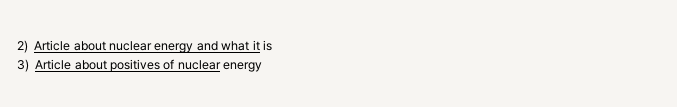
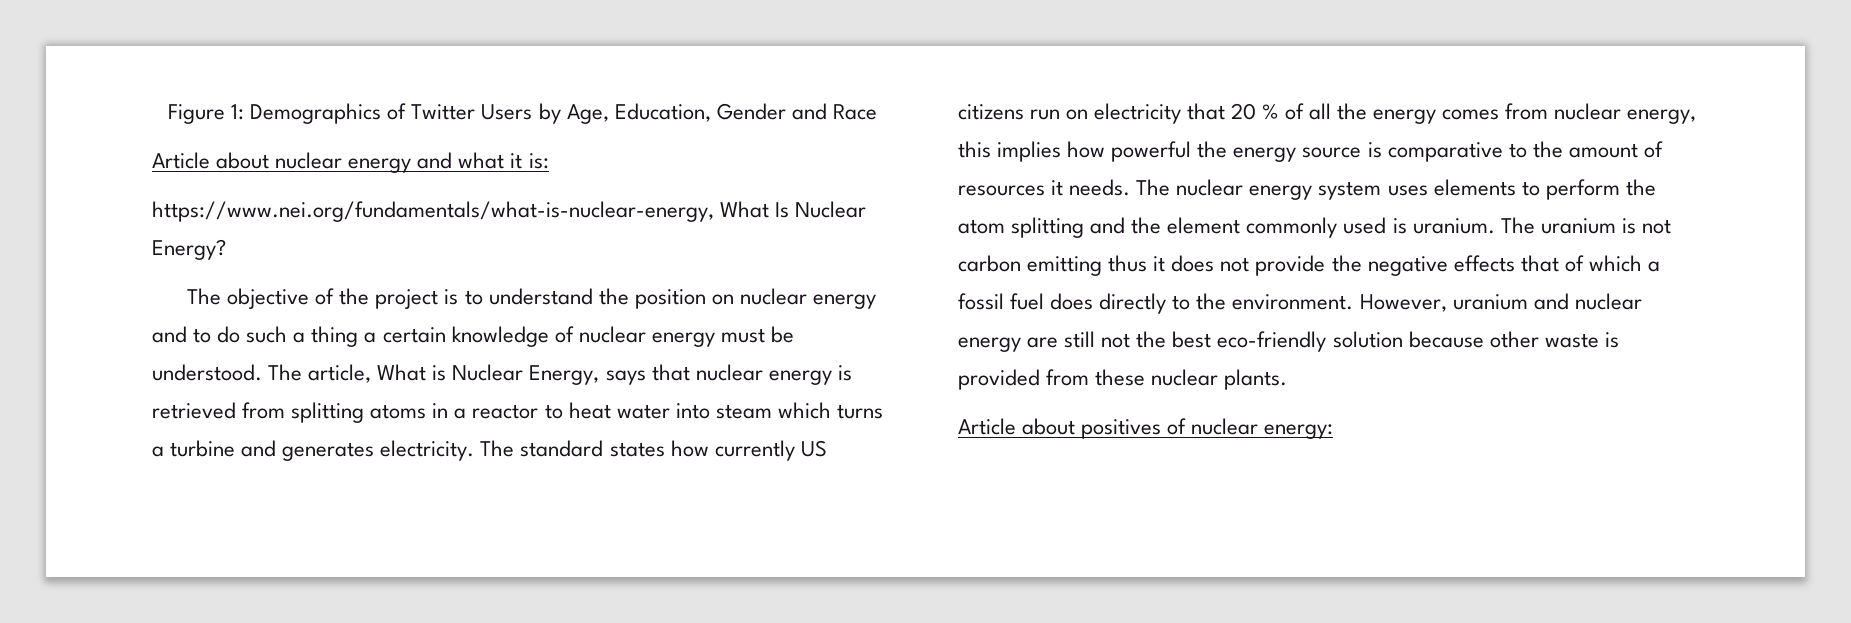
- 2) Article about nuclear energy and what it is
- 3) Article about positives of nuclear energy
+ Figure 1: Demographics of Twitter Users by Age, Education, Gender and Race
+ Article about nuclear energy and what it is:
+ https://www.nei.org/fundamentals/what-is-nuclear-energy, What Is Nuclear Energy?
+ The objective of the project is to understand the position on nuclear energy and to do such a thing a certain knowledge of nuclear energy must be understood. The article, What is Nuclear Energy, says that nuclear energy is retrieved from splitting atoms in a reactor to heat water into steam which turns a turbine and generates electricity. The standard states how currently US citizens run on electricity that 20 % of all the energy comes from nuclear energy, this implies how powerful the energy source is comparative to the amount of resources it needs. The nuclear energy system uses elements to perform the atom splitting and the element commonly used is uranium. The uranium is not carbon emitting thus it does not provide the negative effects that of which a fossil fuel does directly to the environment. However, uranium and nuclear energy are still not the best eco-friendly solution because other waste is provided from these nuclear plants.
+ Article about positives of nuclear energy:

